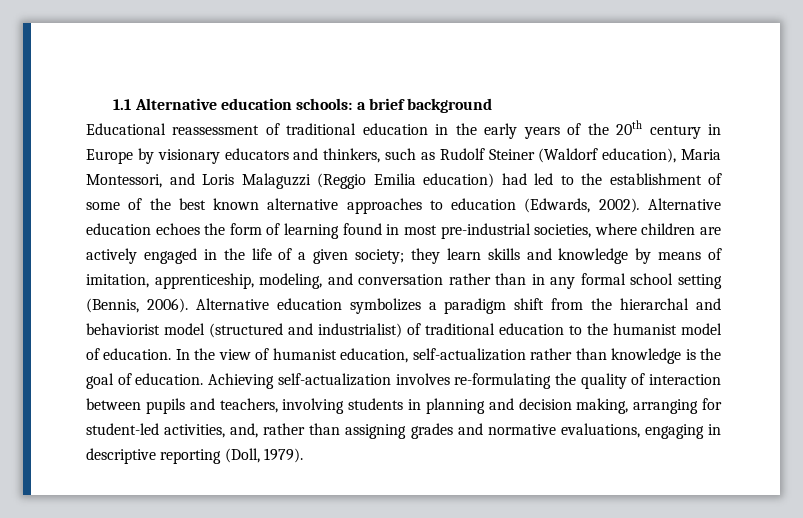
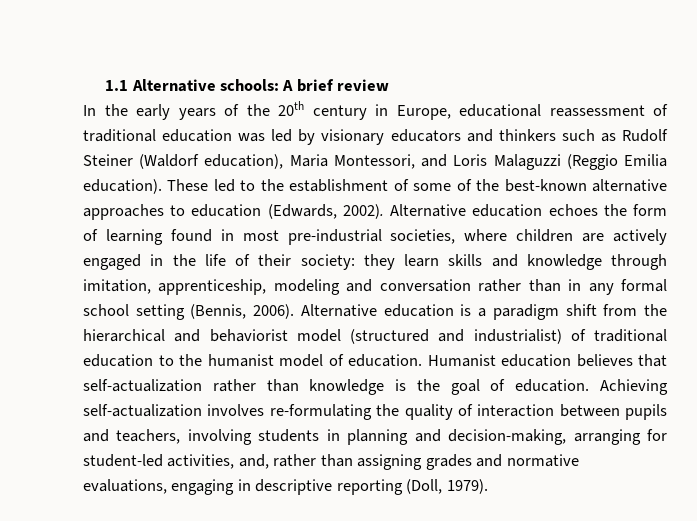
- 1.1 Alternative education schools: a brief background
- Educational reassessment of traditional education in the early years of the 20th century in Europe by visionary educators and thinkers, such as Rudolf Steiner (Waldorf education), Maria Montessori, and Loris Malaguzzi (Reggio Emilia education) had led to the establishment of some of the best known alternative approaches to education (Edwards, 2002).
+ 1.1 Alternative schools: A brief review
+ In the early years of the 20th century in Europe, educational reassessment of traditional education was led by visionary educators and thinkers such as Rudolf Steiner (Waldorf education), Maria Montessori, and Loris Malaguzzi (Reggio Emilia education). These led to the establishment of some of the best-known alternative approaches to education (Edwards, 2002).
- Alternative education echoes the form of learning found in most pre-industrial societies, where children are actively engaged in the life of a given society; they learn skills and knowledge by means of imitation, apprenticeship, modeling, and conversation rather than in any formal school setting (Bennis, 2006).
+ Alternative education echoes the form of learning found in most pre-industrial societies, where children are actively engaged in the life of their society: they learn skills and knowledge through imitation, apprenticeship, modeling and conversation rather than in any formal school setting (Bennis, 2006).
- Alternative education symbolizes a paradigm shift from the hierarchal and behaviorist model (structured and industrialist) of traditional education to the humanist model of education.
+ Alternative education is a paradigm shift from the hierarchical and behaviorist model (structured and industrialist) of traditional education to the humanist model of education.
- In the view of humanist education, self-actualization rather than knowledge is the goal of education.
+ Humanist education believes that self-actualization rather than knowledge is the goal of education.
- Achieving self-actualization involves re-formulating the quality of interaction between pupils and teachers, involving students in planning and decision making, arranging for student-led activities, and, rather than assigning grades and normative evaluations, engaging in descriptive reporting (Doll, 1979).
+ Achieving self-actualization involves re-formulating the quality of interaction between pupils and teachers, involving students in planning and decision-making, arranging for student-led activities, and, rather than assigning grades and normative evaluations, engaging in descriptive reporting (Doll, 1979).

